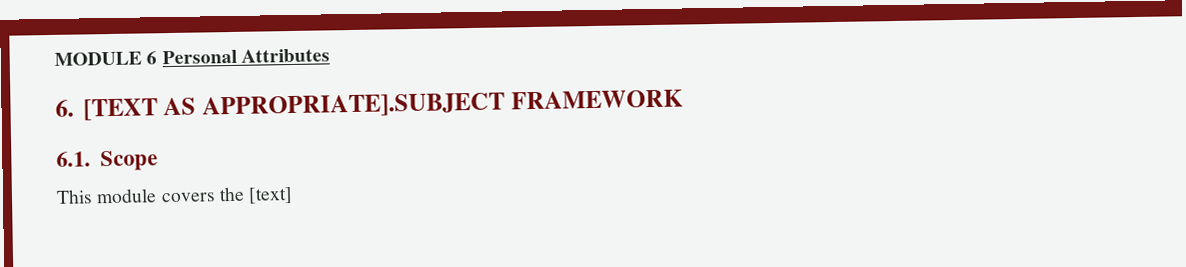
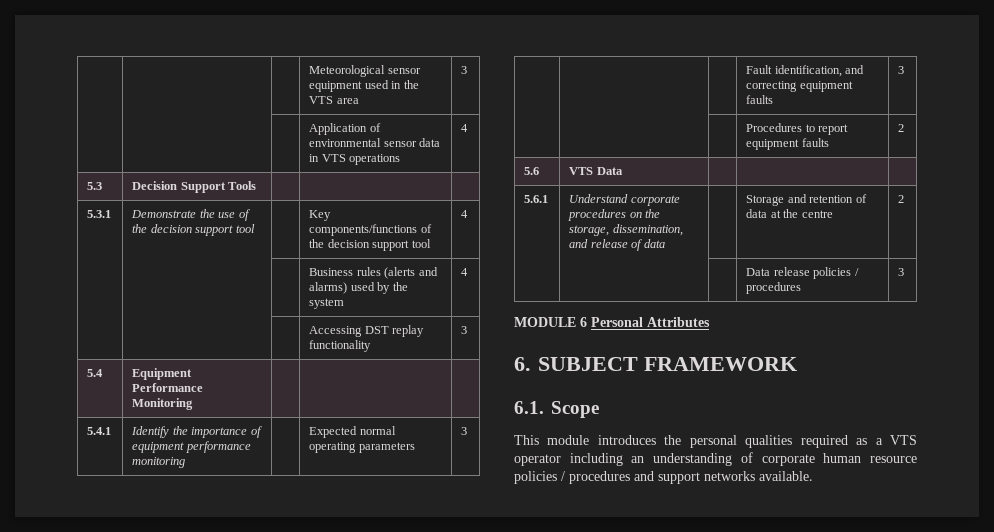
+ | | | Meteorological sensor equipment used in the VTS area | 3
+ | | | Application of environmental sensor data in VTS operations | 4
+ 5.3 | Decision Support Tools | | |
+ 5.3.1 | Demonstrate the use of the decision support tool | | Key components/functions of the decision support tool | 4
+ | | | Business rules (alerts and alarms) used by the system | 4
+ | | | Accessing DST replay functionality | 3
+ 5.4 | Equipment Performance Monitoring | | |
+ 5.4.1 | Identify the importance of equipment performance monitoring | | Expected normal operating parameters | 3
+ | | | Fault identification, and correcting equipment faults | 3
+ | | | Procedures to report equipment faults | 2
+ 5.6 | VTS Data | | |
+ 5.6.1 | Understand corporate procedures on the storage, dissemination, and release of data | | Storage and retention of data at the centre | 2
+ | | | Data release policies / procedures | 3
- 6. [TEXT AS APPROPRIATE].SUBJECT FRAMEWORK
+ 6. SUBJECT FRAMEWORK
- This module covers the [text]
+ This module introduces the personal qualities required as a VTS operator including an understanding of corporate human resource policies / procedures and support networks available.

